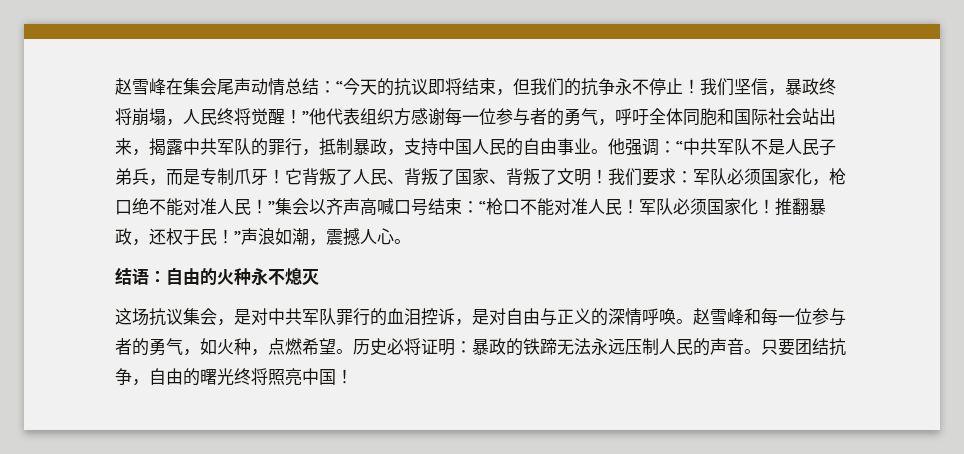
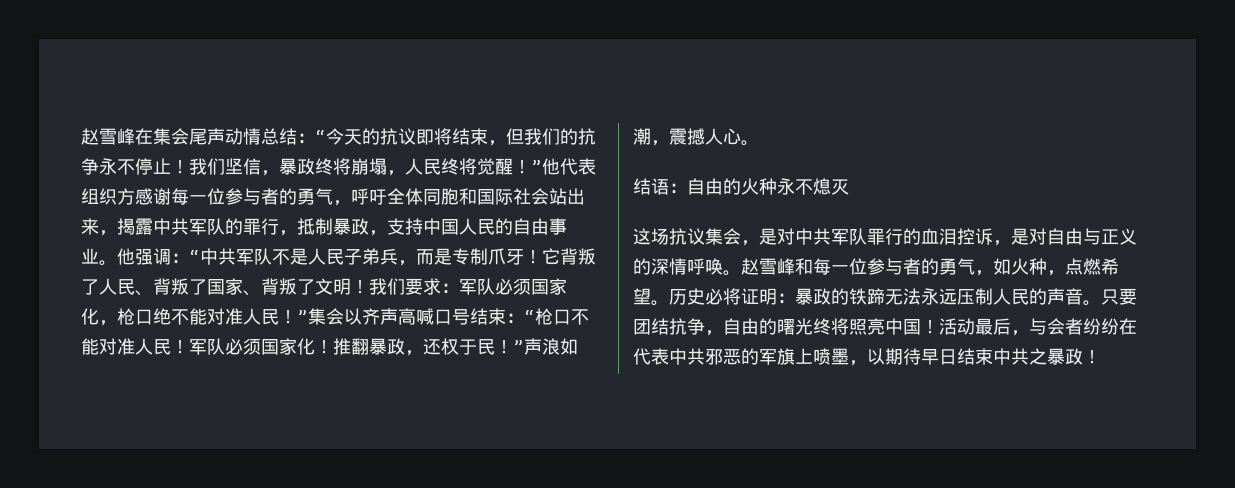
+ 活动最后，与会者纷纷在代表中共邪恶的军旗上喷墨，以期待早日结束中共之暴政！

